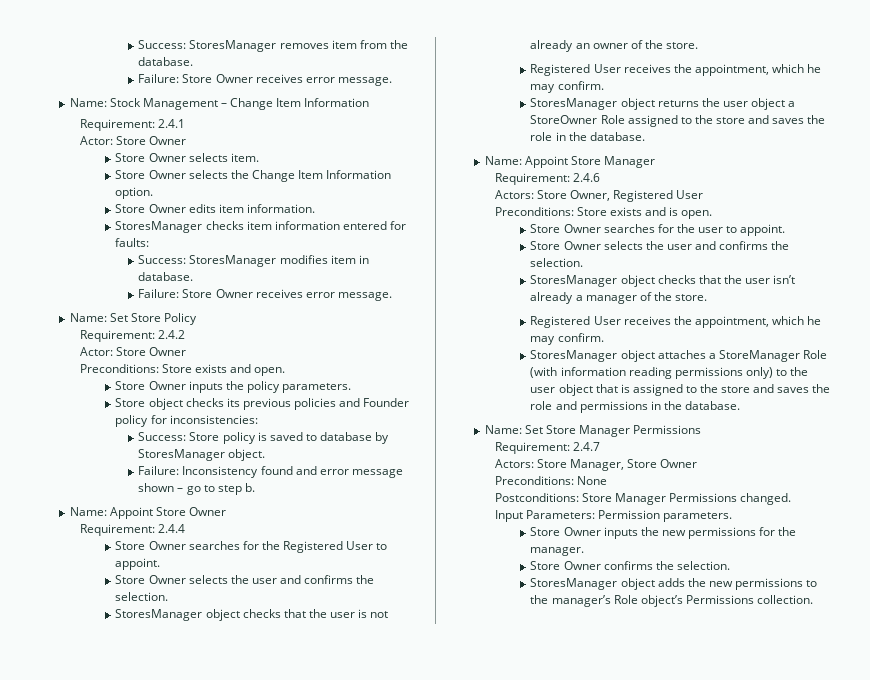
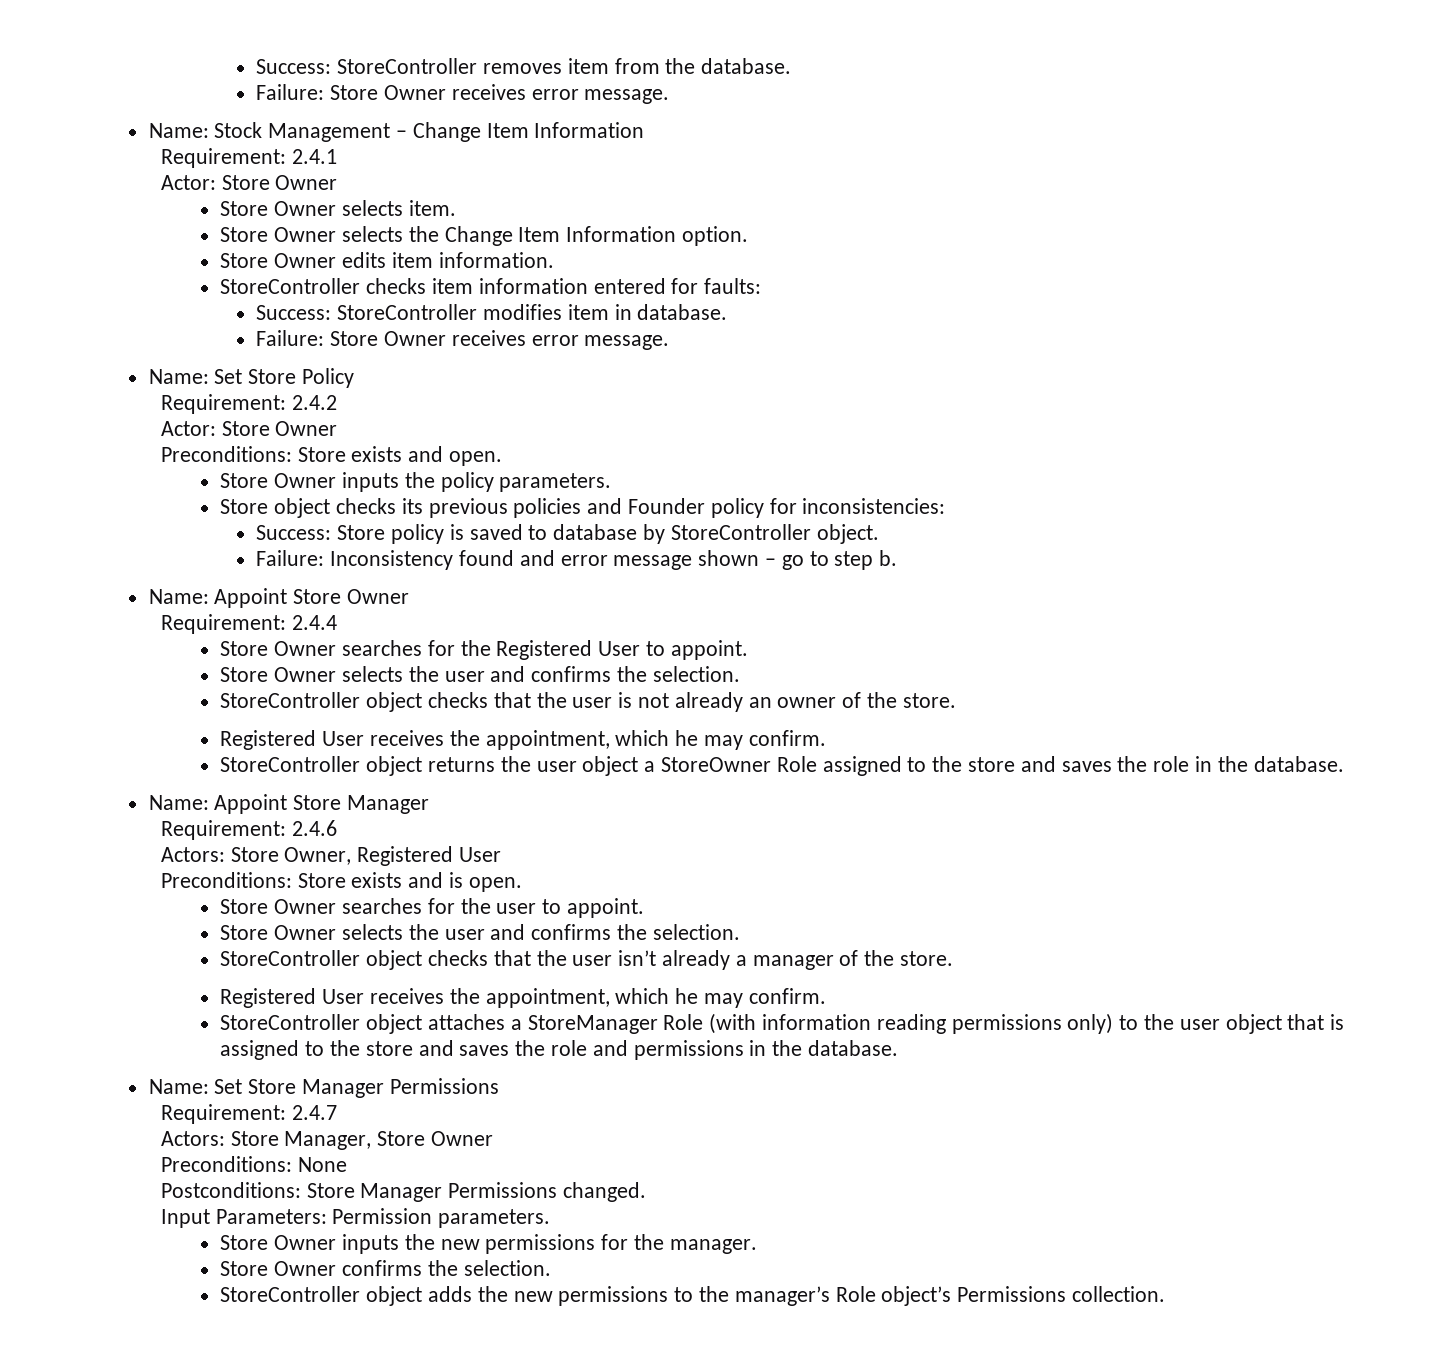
- Success: StoresManager removes item from the database.
+ Success: StoreController removes item from the database.
- StoresManager checks item information entered for faults:
+ StoreController checks item information entered for faults:
- Success: StoresManager modifies item in database.
+ Success: StoreController modifies item in database.
- Success: Store policy is saved to database by StoresManager object.
+ Success: Store policy is saved to database by StoreController object.
- StoresManager object checks that the user is not already an owner of the store.
+ StoreController object checks that the user is not already an owner of the store.
- StoresManager object returns the user object a StoreOwner Role assigned to the store and saves the role in the database.
+ StoreController object returns the user object a StoreOwner Role assigned to the store and saves the role in the database.
- StoresManager object checks that the user isn’t already a manager of the store.
+ StoreController object checks that the user isn’t already a manager of the store.
- StoresManager object attaches a StoreManager Role (with information reading permissions only) to the user object that is assigned to the store and saves the role and permissions in the database.
+ StoreController object attaches a StoreManager Role (with information reading permissions only) to the user object that is assigned to the store and saves the role and permissions in the database.
- StoresManager object adds the new permissions to the manager’s Role object’s Permissions collection.
+ StoreController object adds the new permissions to the manager’s Role object’s Permissions collection.

